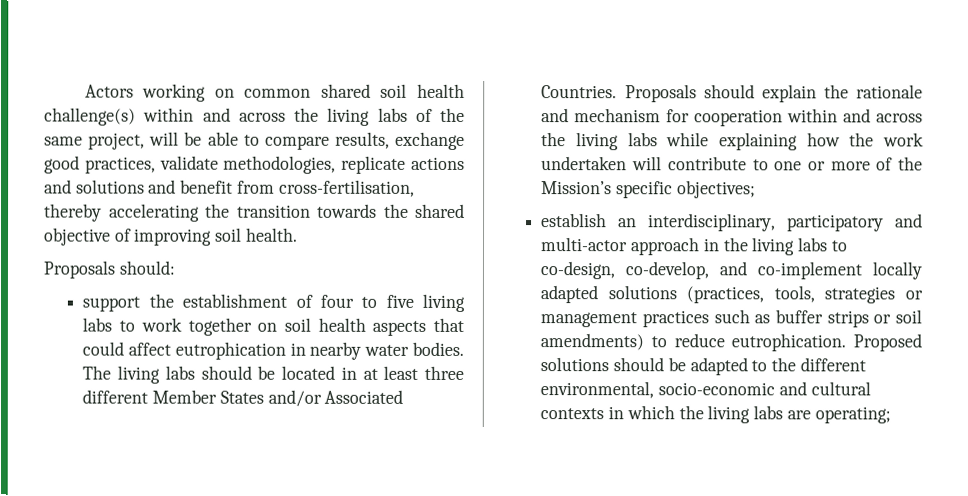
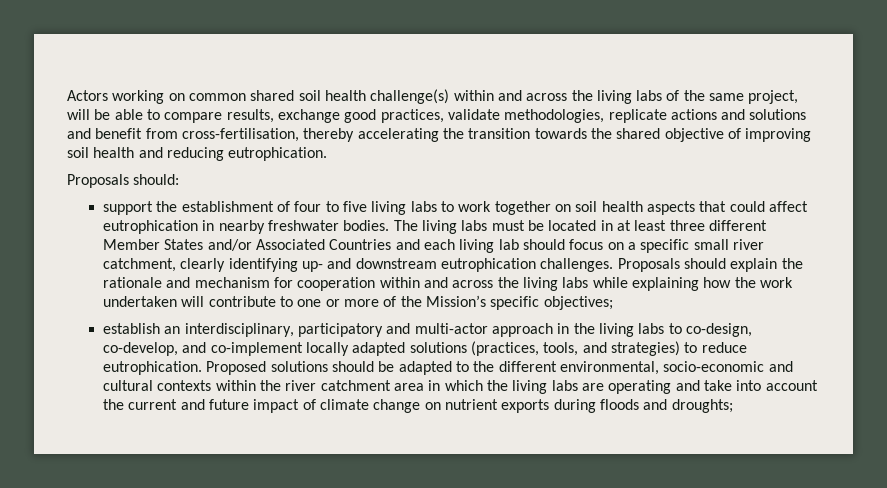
- Actors working on common shared soil health challenge(s) within and across the living labs of the same project, will be able to compare results, exchange good practices, validate methodologies, replicate actions and solutions and benefit from cross-fertilisation, thereby accelerating the transition towards the shared objective of improving soil health.
+ Actors working on common shared soil health challenge(s) within and across the living labs of the same project, will be able to compare results, exchange good practices, validate methodologies, replicate actions and solutions and benefit from cross-fertilisation, thereby accelerating the transition towards the shared objective of improving soil health and reducing eutrophication.
- support the establishment of four to five living labs to work together on soil health aspects that could affect eutrophication in nearby water bodies.
+ support the establishment of four to five living labs to work together on soil health aspects that could affect eutrophication in nearby freshwater bodies.
- The living labs should be located in at least three different Member States and/or Associated Countries.
+ The living labs must be located in at least three different Member States and/or Associated Countries and each living lab should focus on a specific small river catchment, clearly identifying up- and downstream eutrophication challenges.
- establish an interdisciplinary, participatory and multi-actor approach in the living labs to co-design, co-develop, and co-implement locally adapted solutions (practices, tools, strategies or management practices such as buffer strips or soil amendments) to reduce eutrophication.
+ establish an interdisciplinary, participatory and multi-actor approach in the living labs to co-design, co-develop, and co-implement locally adapted solutions (practices, tools, and strategies) to reduce eutrophication.
- Proposed solutions should be adapted to the different environmental, socio-economic and cultural contexts in which the living labs are operating;
+ Proposed solutions should be adapted to the different environmental, socio-economic and cultural contexts within the river catchment area in which the living labs are operating and take into account the current and future impact of climate change on nutrient exports during floods and droughts;

